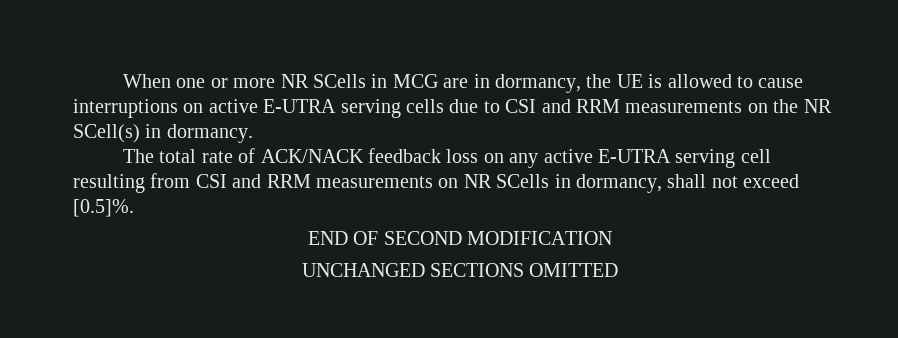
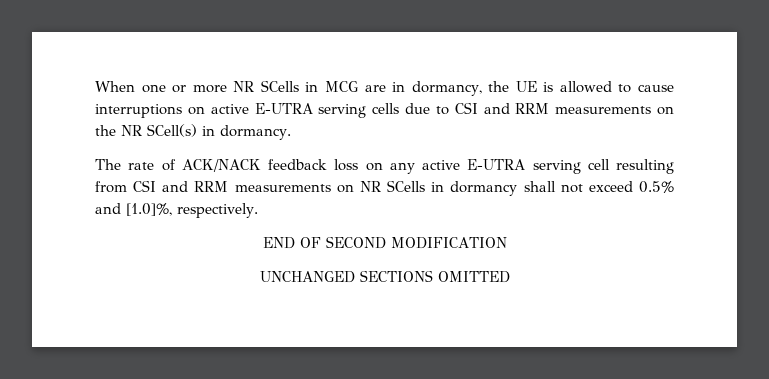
- The total rate of ACK/NACK feedback loss on any active E-UTRA serving cell resulting from CSI and RRM measurements on NR SCells in dormancy, shall not exceed [0.5]%.
+ The rate of ACK/NACK feedback loss on any active E-UTRA serving cell resulting from CSI and RRM measurements on NR SCells in dormancy shall not exceed 0.5% and [1.0]%, respectively.

